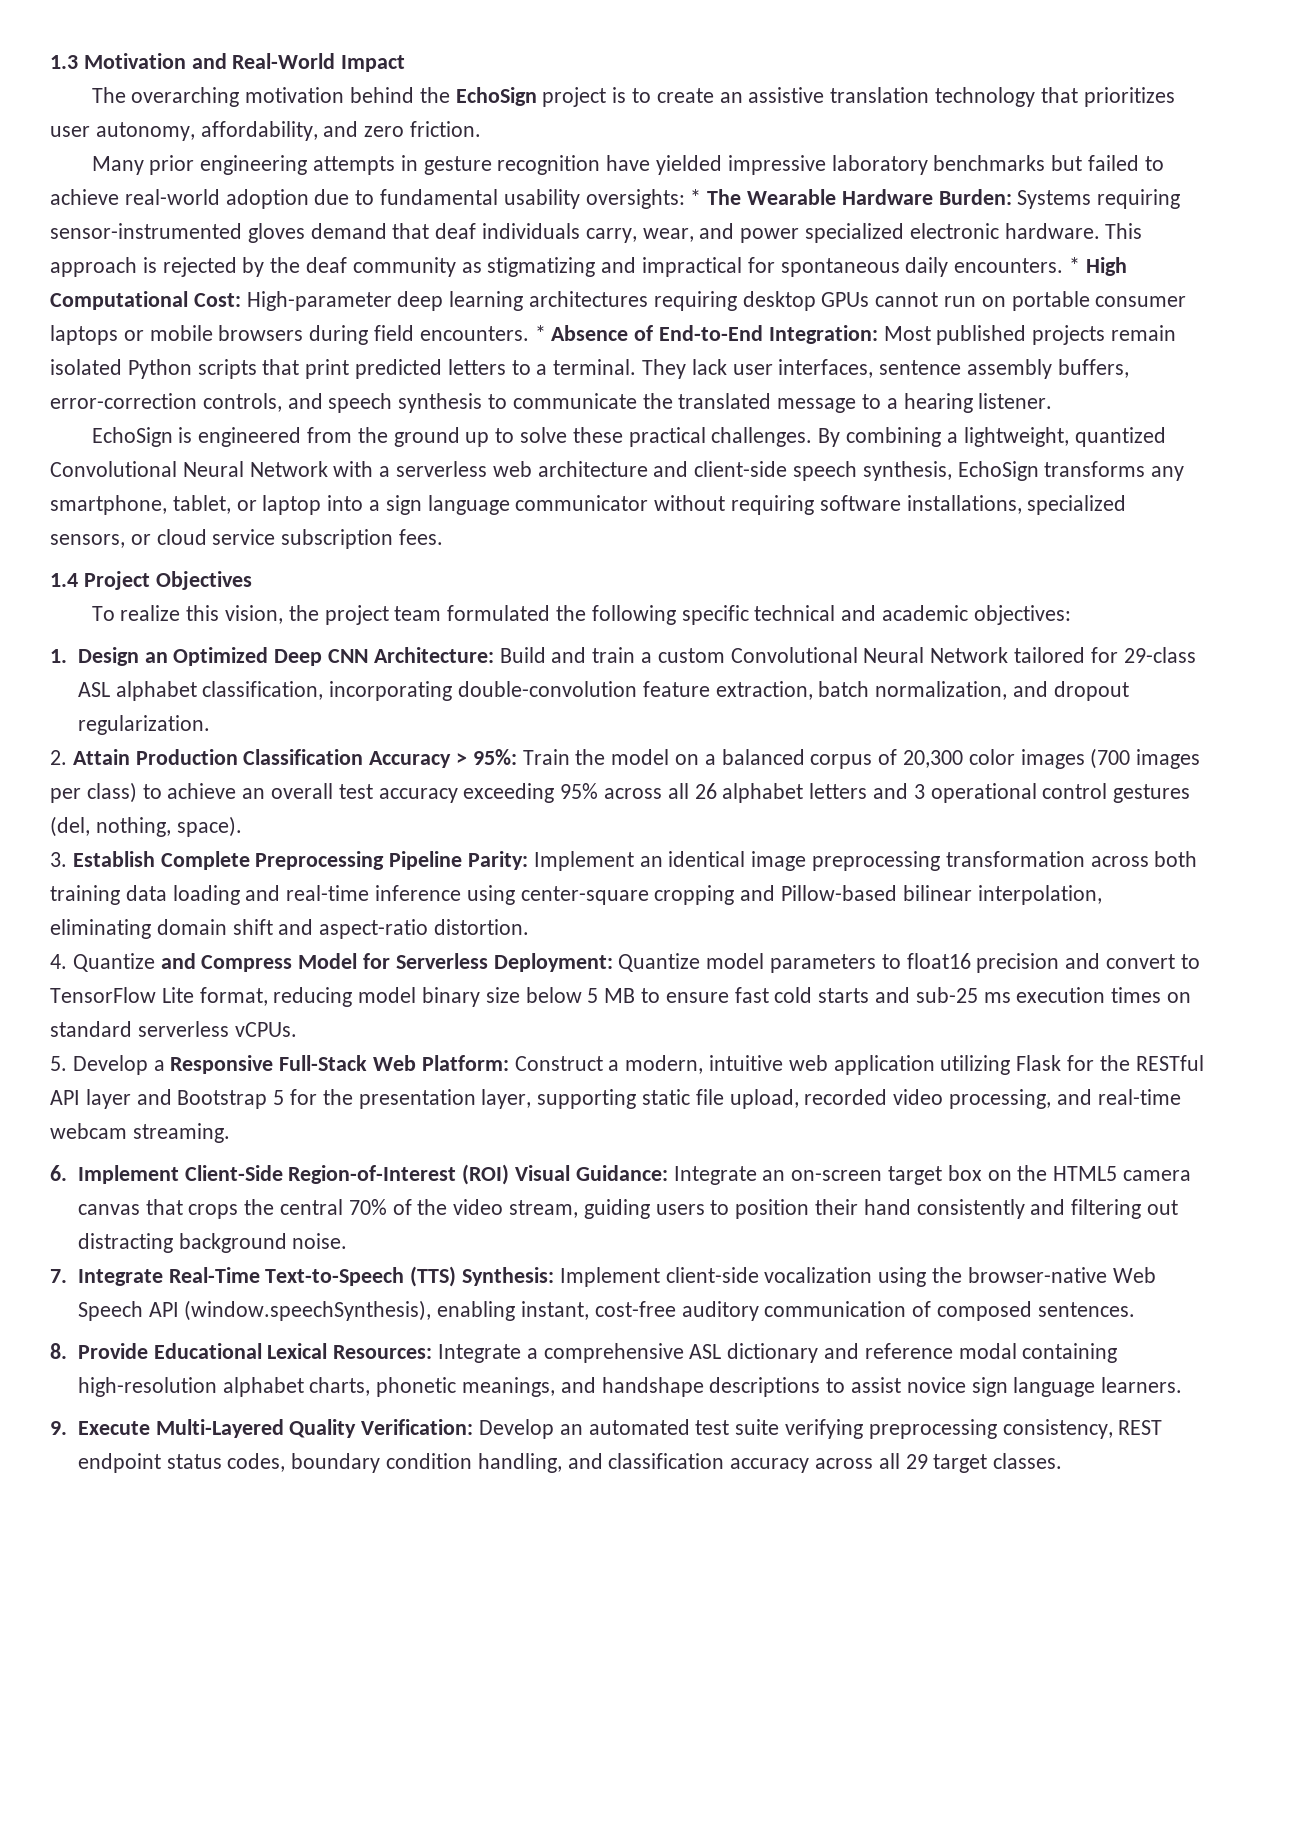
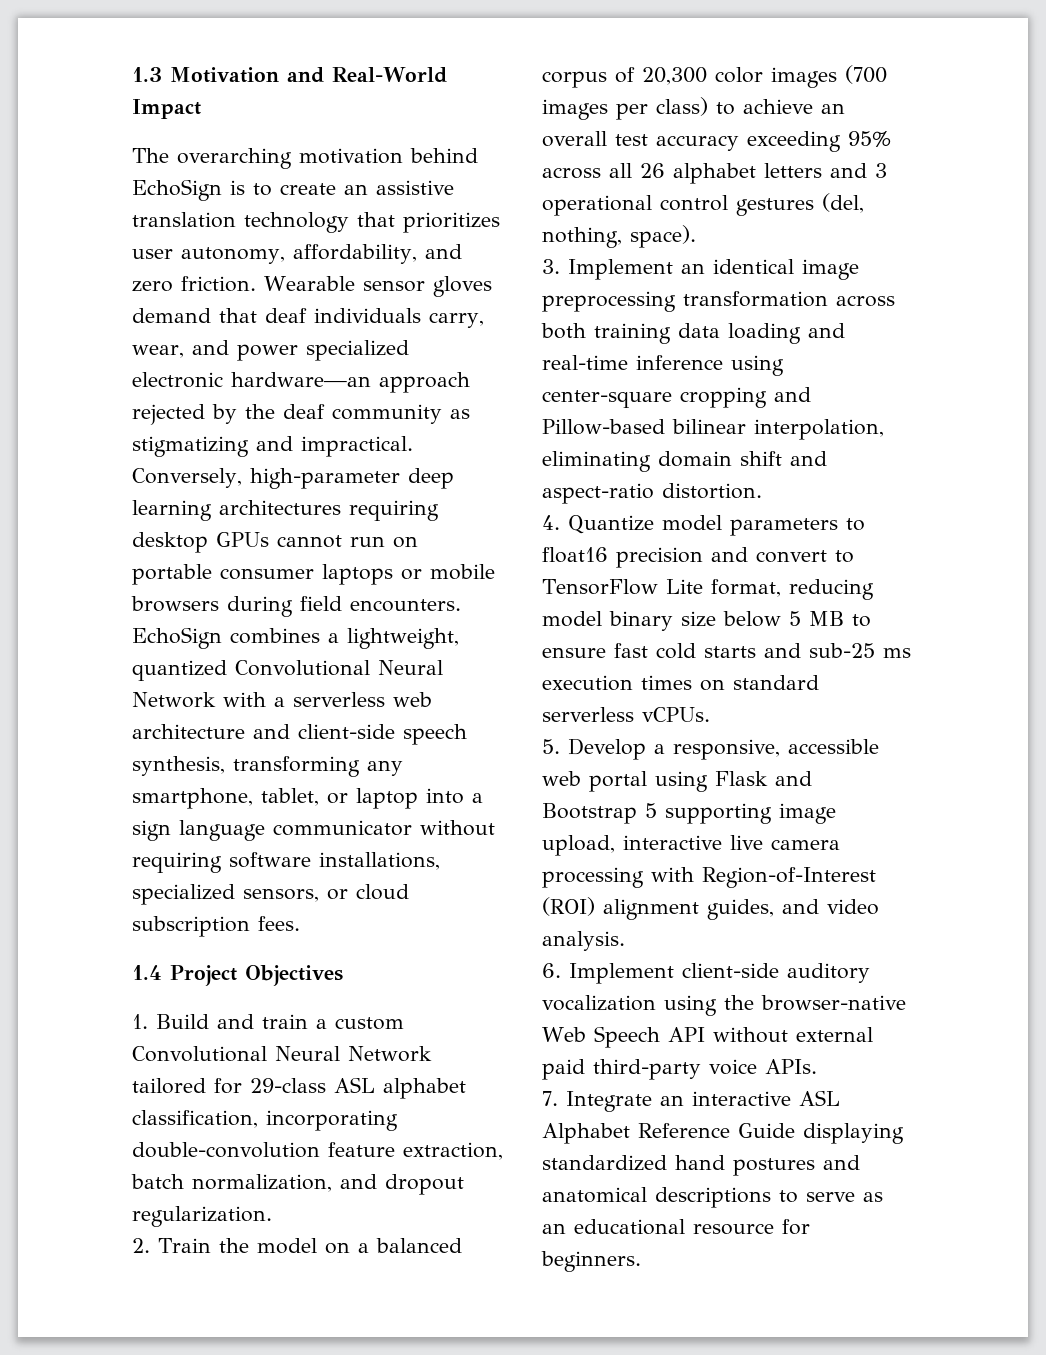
- The overarching motivation behind the EchoSign project is to create an assistive translation technology that prioritizes user autonomy, affordability, and zero friction.
- Many prior engineering attempts in gesture recognition have yielded impressive laboratory benchmarks but failed to achieve real-world adoption due to fundamental usability oversights: * The Wearable Hardware Burden: Systems requiring sensor-instrumented gloves demand that deaf individuals carry, wear, and power specialized electronic hardware. This approach is rejected by the deaf community as stigmatizing and impractical for spontaneous daily encounters. * High Computational Cost: High-parameter deep learning architectures requiring desktop GPUs cannot run on portable consumer laptops or mobile browsers during field encounters.
+ The overarching motivation behind EchoSign is to create an assistive translation technology that prioritizes user autonomy, affordability, and zero friction. Wearable sensor gloves demand that deaf individuals carry, wear, and power specialized electronic hardware—an approach rejected by the deaf community as stigmatizing and impractical. Conversely, high-parameter deep learning architectures requiring desktop GPUs cannot run on portable consumer laptops or mobile browsers during field encounters.
- * Absence of End-to-End Integration: Most published projects remain isolated Python scripts that print predicted letters to a terminal. They lack user interfaces, sentence assembly buffers, error-correction controls, and speech synthesis to communicate the translated message to a hearing listener.
- EchoSign is engineered from the ground up to solve these practical challenges. By combining a lightweight, quantized Convolutional Neural Network with a serverless web architecture and client-side speech synthesis, EchoSign transforms any smartphone, tablet, or laptop into a sign language communicator without requiring software installations, specialized sensors, or cloud service subscription fees.
+ EchoSign combines a lightweight, quantized Convolutional Neural Network with a serverless web architecture and client-side speech synthesis, transforming any smartphone, tablet, or laptop into a sign language communicator without requiring software installations, specialized sensors, or cloud subscription fees.
- To realize this vision, the project team formulated the following specific technical and academic objectives:
- 1. Design an Optimized Deep CNN Architecture: Build and train a custom Convolutional Neural Network tailored for 29-class ASL alphabet classification, incorporating double-convolution feature extraction, batch normalization, and dropout regularization.
+ 1. Build and train a custom Convolutional Neural Network tailored for 29-class ASL alphabet classification, incorporating double-convolution feature extraction, batch normalization, and dropout regularization.
- 2. Attain Production Classification Accuracy > 95%: Train the model on a balanced corpus of 20,300 color images (700 images per class) to achieve an overall test accuracy exceeding 95% across all 26 alphabet letters and 3 operational control gestures (del, nothing, space).
+ 2. Train the model on a balanced corpus of 20,300 color images (700 images per class) to achieve an overall test accuracy exceeding 95% across all 26 alphabet letters and 3 operational control gestures (del, nothing, space).
- 3. Establish Complete Preprocessing Pipeline Parity: Implement an identical image preprocessing transformation across both training data loading and real-time inference using center-square cropping and Pillow-based bilinear interpolation, eliminating domain shift and aspect-ratio distortion.
+ 3. Implement an identical image preprocessing transformation across both training data loading and real-time inference using center-square cropping and Pillow-based bilinear interpolation, eliminating domain shift and aspect-ratio distortion.
- 4. Quantize and Compress Model for Serverless Deployment: Quantize model parameters to float16 precision and convert to TensorFlow Lite format, reducing model binary size below 5 MB to ensure fast cold starts and sub-25 ms execution times on standard serverless vCPUs.
+ 4. Quantize model parameters to float16 precision and convert to TensorFlow Lite format, reducing model binary size below 5 MB to ensure fast cold starts and sub-25 ms execution times on standard serverless vCPUs.
- 5. Develop a Responsive Full-Stack Web Platform: Construct a modern, intuitive web application utilizing Flask for the RESTful API layer and Bootstrap 5 for the presentation layer, supporting static file upload, recorded video processing, and real-time webcam streaming.
- 6. Implement Client-Side Region-of-Interest (ROI) Visual Guidance: Integrate an on-screen target box on the HTML5 camera canvas that crops the central 70% of the video stream, guiding users to position their hand consistently and filtering out distracting background noise.
- 7. Integrate Real-Time Text-to-Speech (TTS) Synthesis: Implement client-side vocalization using the browser-native Web Speech API (window.speechSynthesis), enabling instant, cost-free auditory communication of composed sentences.
- 8. Provide Educational Lexical Resources: Integrate a comprehensive ASL dictionary and reference modal containing high-resolution alphabet charts, phonetic meanings, and handshape descriptions to assist novice sign language learners.
- 9. Execute Multi-Layered Quality Verification: Develop an automated test suite verifying preprocessing consistency, REST endpoint status codes, boundary condition handling, and classification accuracy across all 29 target classes.
+ 5. Develop a responsive, accessible web portal using Flask and Bootstrap 5 supporting image upload, interactive live camera processing with Region-of-Interest (ROI) alignment guides, and video analysis.
+ 6. Implement client-side auditory vocalization using the browser-native Web Speech API without external paid third-party voice APIs.
+ 7. Integrate an interactive ASL Alphabet Reference Guide displaying standardized hand postures and anatomical descriptions to serve as an educational resource for beginners.

